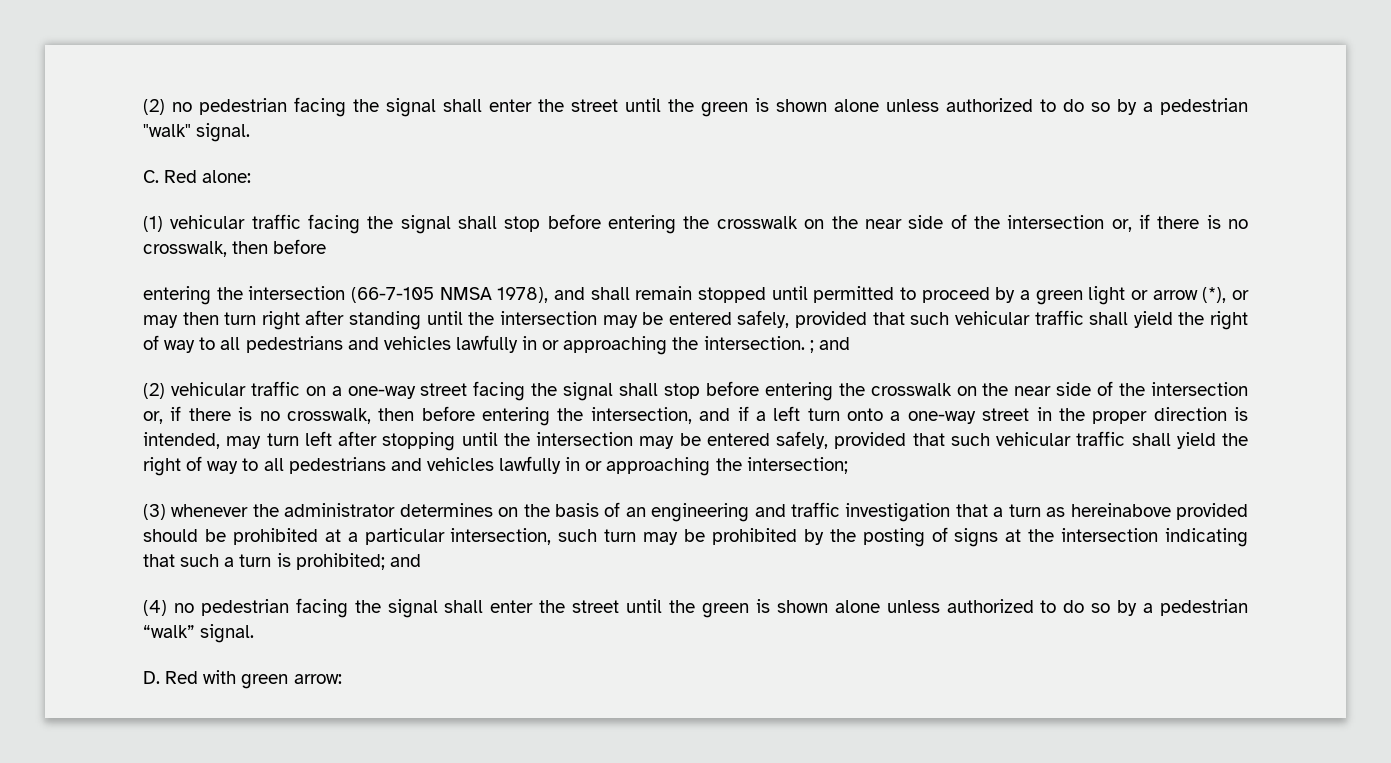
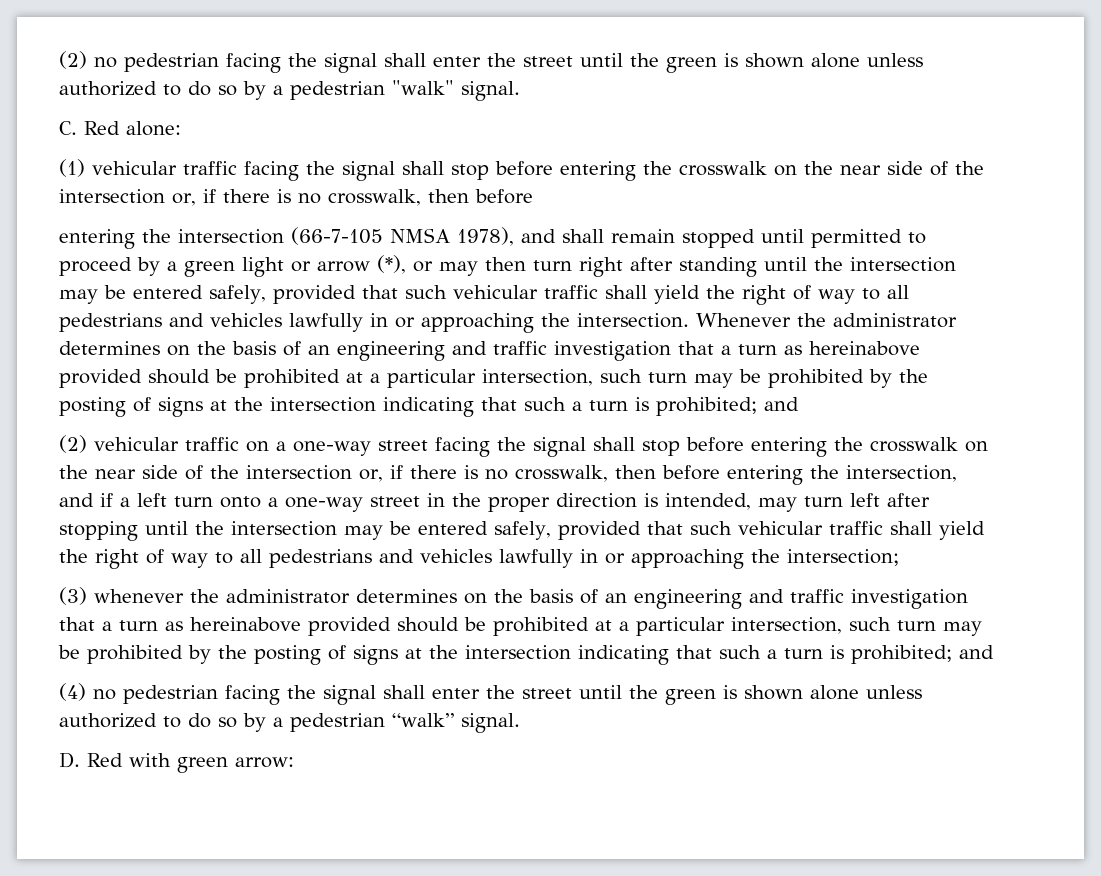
- entering the intersection (66-7-105 NMSA 1978), and shall remain stopped until permitted to proceed by a green light or arrow (*), or may then turn right after standing until the intersection may be entered safely, provided that such vehicular traffic shall yield the right of way to all pedestrians and vehicles lawfully in or approaching the intersection. ; and
+ entering the intersection (66-7-105 NMSA 1978), and shall remain stopped until permitted to proceed by a green light or arrow (*), or may then turn right after standing until the intersection may be entered safely, provided that such vehicular traffic shall yield the right of way to all pedestrians and vehicles lawfully in or approaching the intersection. Whenever the administrator determines on the basis of an engineering and traffic investigation that a turn as hereinabove provided should be prohibited at a particular intersection, such turn may be prohibited by the posting of signs at the intersection indicating that such a turn is prohibited; and

